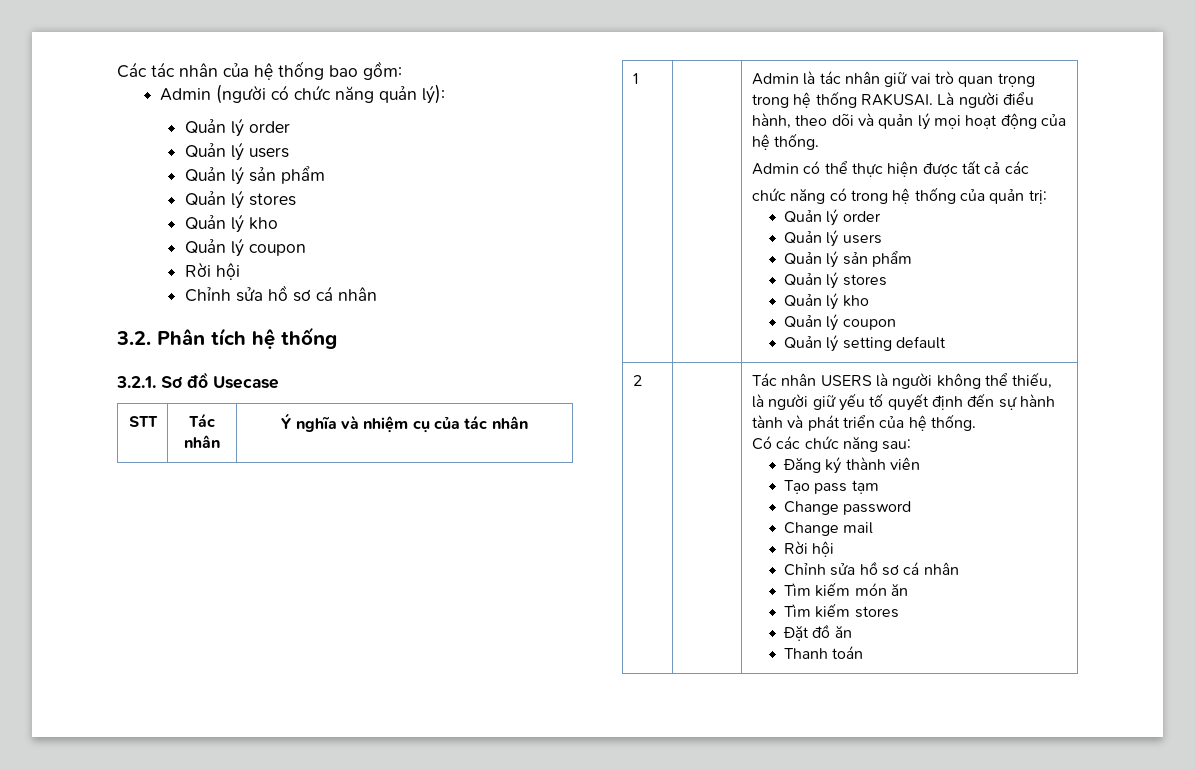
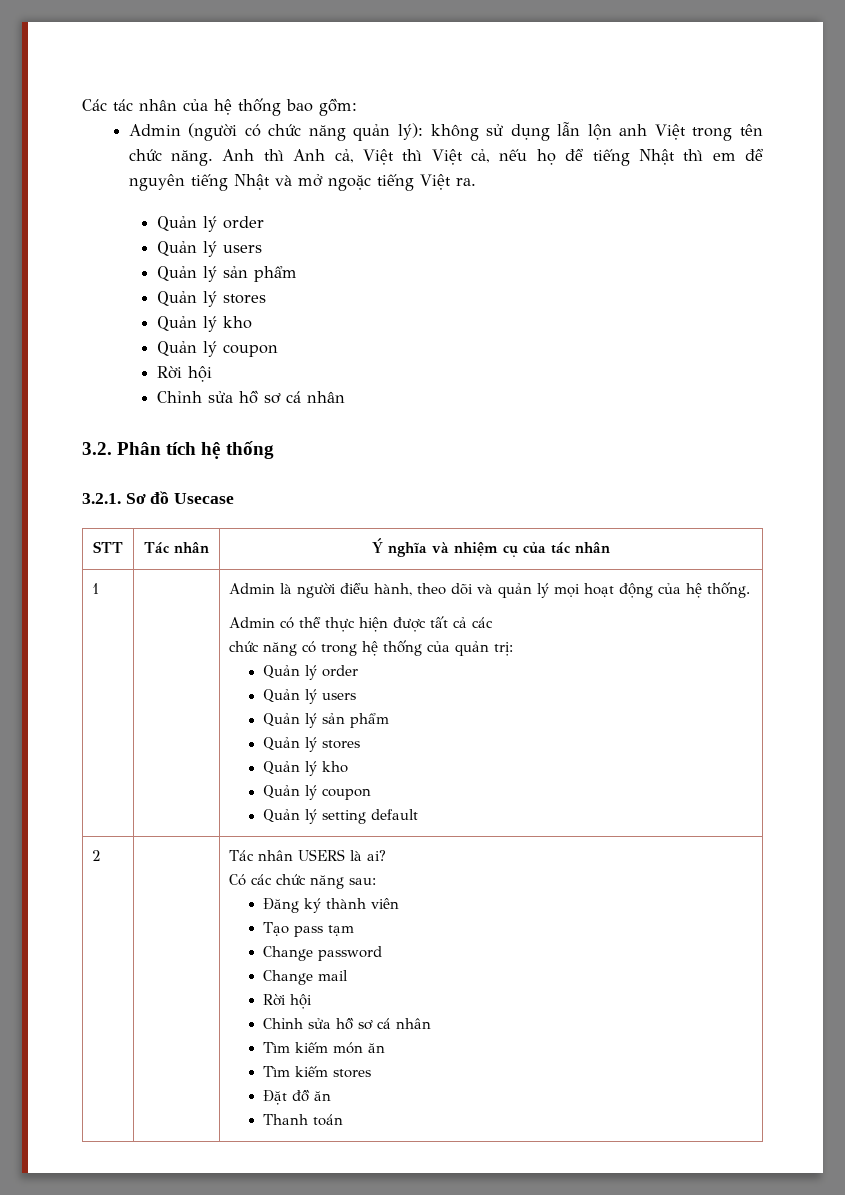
- Admin (người có chức năng quản lý):
+ Admin (người có chức năng quản lý): không sử dụng lẫn lộn anh Việt trong tên chức năng. Anh thì Anh cả, Việt thì Việt cả, nếu họ để tiếng Nhật thì em để nguyên tiếng Nhật và mở ngoặc tiếng Việt ra.
- Admin là tác nhân giữ vai trò quan trọng trong hệ thống RAKUSAI. Là người điểu hành, theo dõi và quản lý mọi hoạt động của hệ thống.
+ Admin là người điểu hành, theo dõi và quản lý mọi hoạt động của hệ thống.
- Tác nhân USERS là người không thể thiếu, là người giữ yếu tố quyết định đến sự hành tành và phát triển của hệ thống.
+ Tác nhân USERS là ai?

